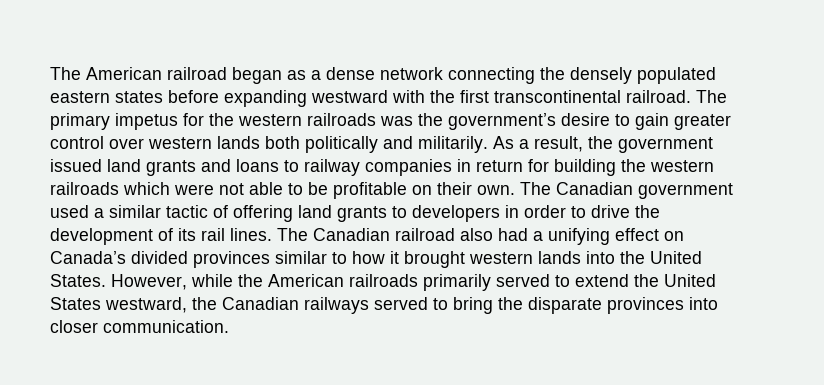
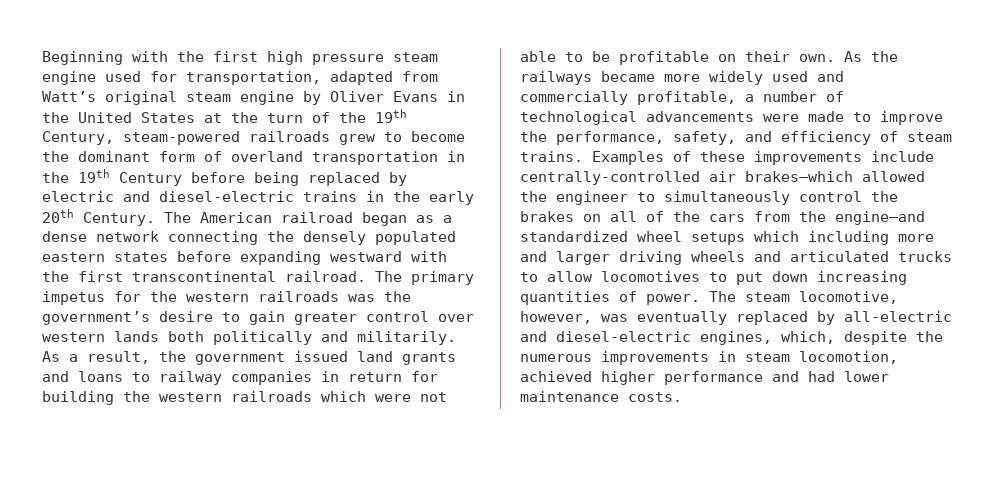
+ Beginning with the first high pressure steam engine used for transportation, adapted from Watt’s original steam engine by Oliver Evans in the United States at the turn of the 19th Century, steam-powered railroads grew to become the dominant form of overland transportation in the 19th Century before being replaced by electric and diesel-electric trains in the early 20th Century.
- The Canadian government used a similar tactic of offering land grants to developers in order to drive the development of its rail lines. The Canadian railroad also had a unifying effect on Canada’s divided provinces similar to how it brought western lands into the United States. However, while the American railroads primarily served to extend the United States westward, the Canadian railways served to bring the disparate provinces into closer communication.
+ As the railways became more widely used and commercially profitable, a number of technological advancements were made to improve the performance, safety, and efficiency of steam trains. Examples of these improvements include centrally-controlled air brakes—which allowed the engineer to simultaneously control the brakes on all of the cars from the engine—and standardized wheel setups which including more and larger driving wheels and articulated trucks to allow locomotives to put down increasing quantities of power. The steam locomotive, however, was eventually replaced by all-electric and diesel-electric engines, which, despite the numerous improvements in steam locomotion, achieved higher performance and had lower maintenance costs.

